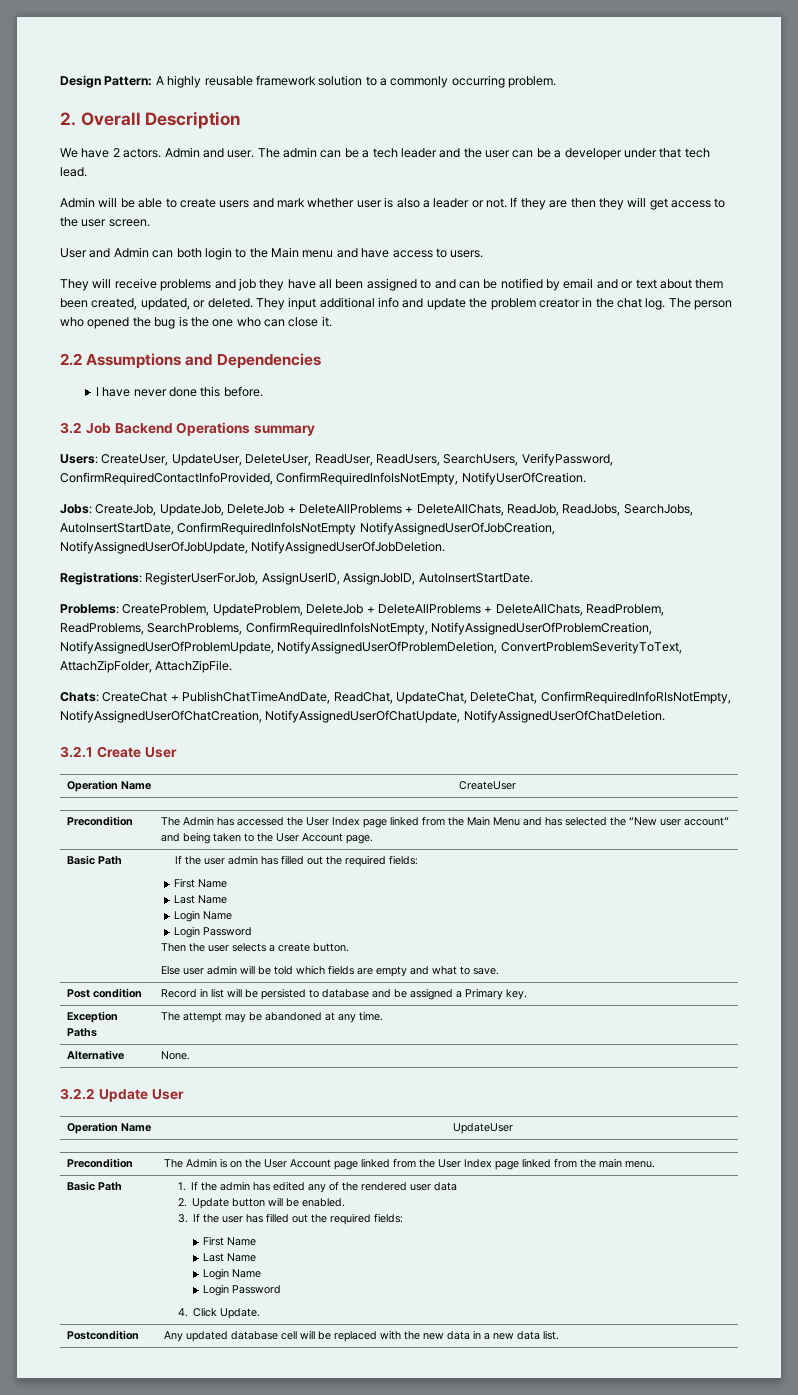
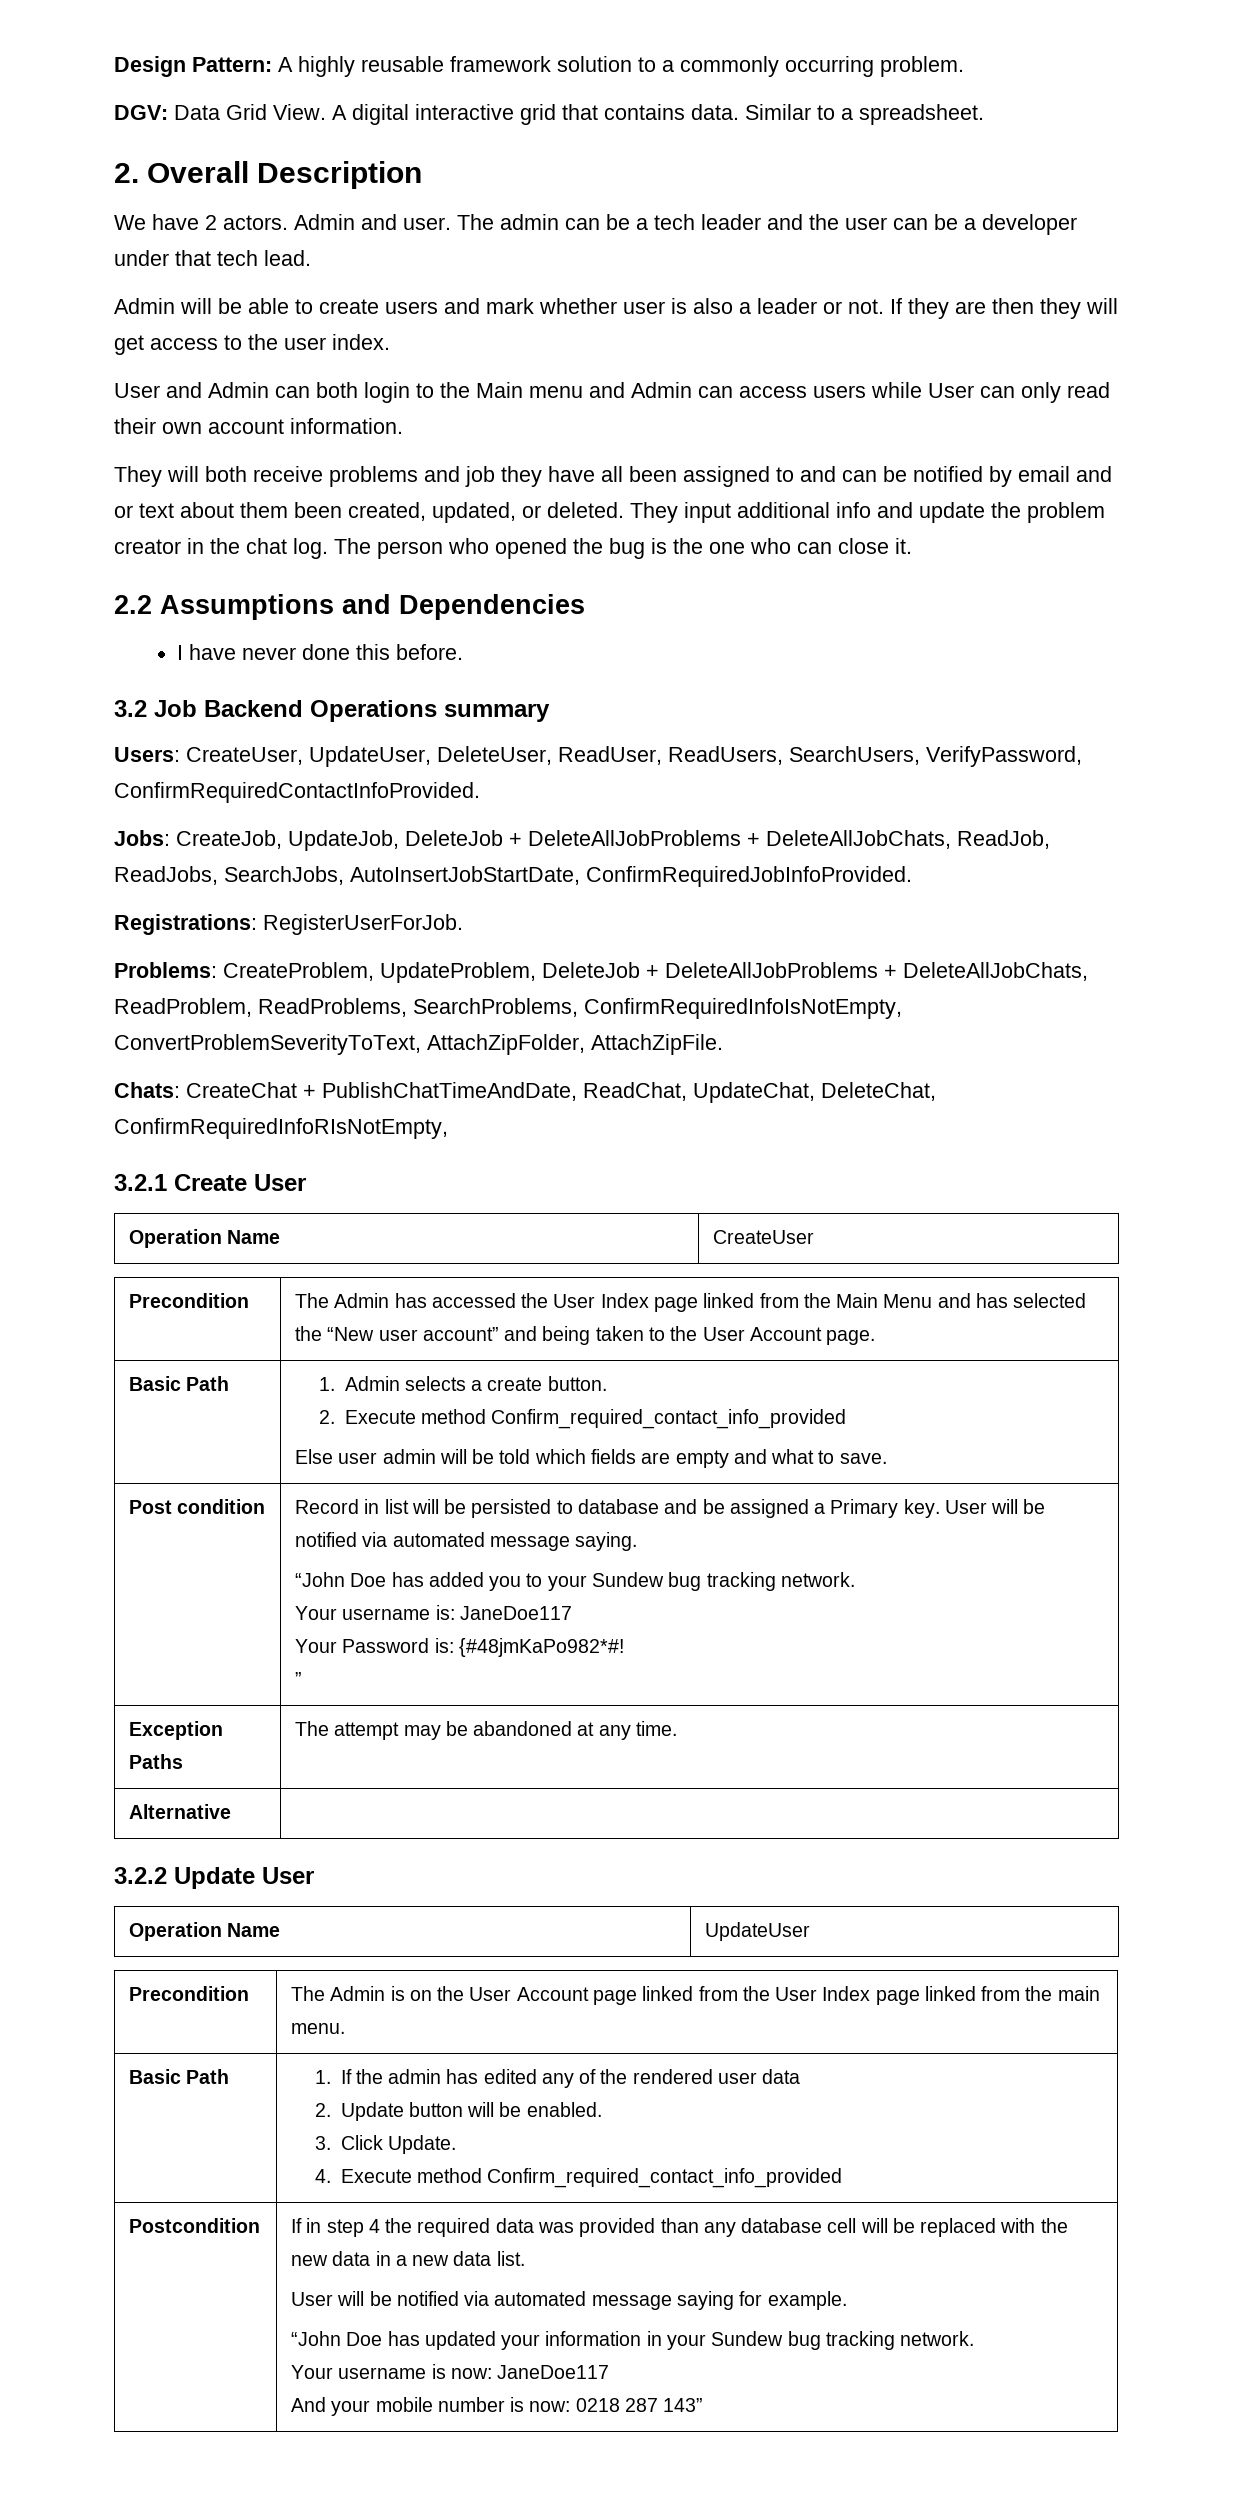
+ DGV: Data Grid View. A digital interactive grid that contains data. Similar to a spreadsheet.
- If they are then they will get access to the user screen.
+ If they are then they will get access to the user index.
- User and Admin can both login to the Main menu and have access to users.
+ User and Admin can both login to the Main menu and Admin can access users while User can only read their own account information.
- They will receive problems and job they have all been assigned to and can be notified by email and or text about them been created, updated, or deleted.
+ They will both receive problems and job they have all been assigned to and can be notified by email and or text about them been created, updated, or deleted.
- Users: CreateUser, UpdateUser, DeleteUser, ReadUser, ReadUsers, SearchUsers, VerifyPassword, ConfirmRequiredContactInfoProvided, ConfirmRequiredInfoIsNotEmpty, NotifyUserOfCreation.
+ Users: CreateUser, UpdateUser, DeleteUser, ReadUser, ReadUsers, SearchUsers, VerifyPassword, ConfirmRequiredContactInfoProvided.
- Jobs: CreateJob, UpdateJob, DeleteJob + DeleteAllProblems + DeleteAllChats, ReadJob, ReadJobs, SearchJobs, AutoInsertStartDate, ConfirmRequiredInfoIsNotEmpty NotifyAssignedUserOfJobCreation, NotifyAssignedUserOfJobUpdate, NotifyAssignedUserOfJobDeletion.
- Registrations: RegisterUserForJob, AssignUserID, AssignJobID, AutoInsertStartDate.
+ Jobs: CreateJob, UpdateJob, DeleteJob + DeleteAllJobProblems + DeleteAllJobChats, ReadJob, ReadJobs, SearchJobs, AutoInsertJobStartDate, ConfirmRequiredJobInfoProvided.
+ Registrations: RegisterUserForJob.
- Problems: CreateProblem, UpdateProblem, DeleteJob + DeleteAllProblems + DeleteAllChats, ReadProblem, ReadProblems, SearchProblems, ConfirmRequiredInfoIsNotEmpty, NotifyAssignedUserOfProblemCreation, NotifyAssignedUserOfProblemUpdate, NotifyAssignedUserOfProblemDeletion, ConvertProblemSeverityToText, AttachZipFolder, AttachZipFile.
+ Problems: CreateProblem, UpdateProblem, DeleteJob + DeleteAllJobProblems + DeleteAllJobChats, ReadProblem, ReadProblems, SearchProblems, ConfirmRequiredInfoIsNotEmpty, ConvertProblemSeverityToText, AttachZipFolder, AttachZipFile.
- Chats: CreateChat + PublishChatTimeAndDate, ReadChat, UpdateChat, DeleteChat, ConfirmRequiredInfoRIsNotEmpty, NotifyAssignedUserOfChatCreation, NotifyAssignedUserOfChatUpdate, NotifyAssignedUserOfChatDeletion.
+ Chats: CreateChat + PublishChatTimeAndDate, ReadChat, UpdateChat, DeleteChat, ConfirmRequiredInfoRIsNotEmpty,
- If the user admin has filled out the required fields:
- First Name
- Last Name
- Login Name
- Login Password
- Then the user selects a create button.
+ 1. Admin selects a create button.
+ 2. Execute method Confirm_required_contact_info_provided
+ User will be notified via automated message saying.
+ “John Doe has added you to your Sundew bug tracking network.
+ Your username is: JaneDoe117
+ Your Password is: {#48jmKaPo982*#!
+ ”
- Alternative | None.
+ Alternative |
- 3. If the user has filled out the required fields:
- First Name
- Last Name
- Login Name
- Login Password
- 4. Click Update.
- Postcondition | Any updated database cell will be replaced with the new data in a new data list.
+ 3. Click Update.
+ 4. Execute method Confirm_required_contact_info_provided
+ Postcondition | If in step 4 the required data was provided than any database cell will be replaced with the new data in a new data list.
+ User will be notified via automated message saying for example.
+ “John Doe has updated your information in your Sundew bug tracking network.
+ Your username is now: JaneDoe117
+ And your mobile number is now: 0218 287 143”

